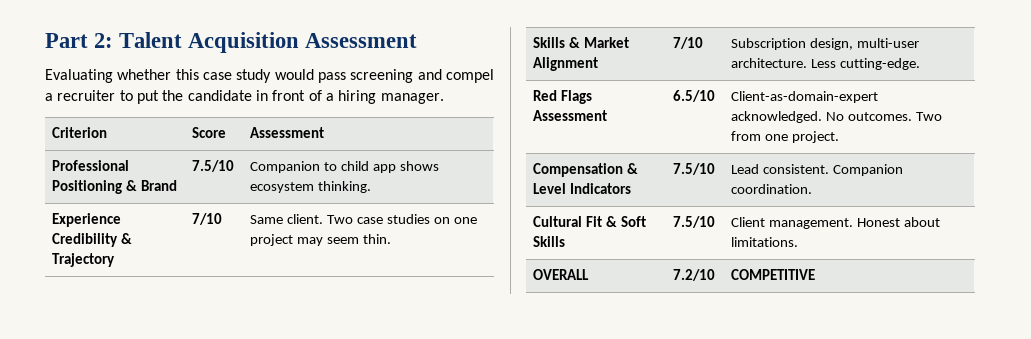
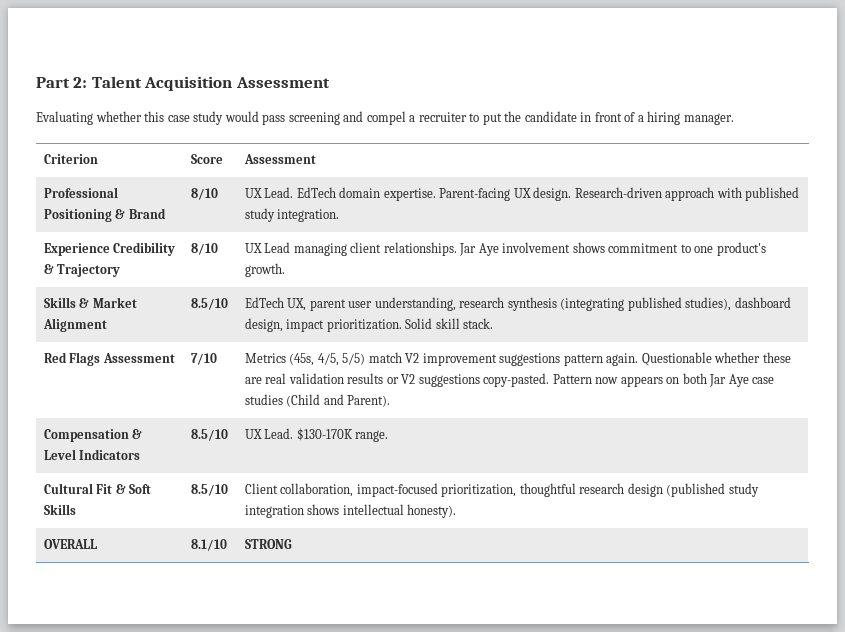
- Professional Positioning & Brand | 7.5/10 | Companion to child app shows ecosystem thinking.
- Experience Credibility & Trajectory | 7/10 | Same client. Two case studies on one project may seem thin.
- Skills & Market Alignment | 7/10 | Subscription design, multi-user architecture. Less cutting-edge.
- Red Flags Assessment | 6.5/10 | Client-as-domain-expert acknowledged. No outcomes. Two from one project.
+ Professional Positioning & Brand | 8/10 | UX Lead. EdTech domain expertise. Parent-facing UX design. Research-driven approach with published study integration.
+ Experience Credibility & Trajectory | 8/10 | UX Lead managing client relationships. Jar Aye involvement shows commitment to one product's growth.
+ Skills & Market Alignment | 8.5/10 | EdTech UX, parent user understanding, research synthesis (integrating published studies), dashboard design, impact prioritization. Solid skill stack.
+ Red Flags Assessment | 7/10 | Metrics (45s, 4/5, 5/5) match V2 improvement suggestions pattern again. Questionable whether these are real validation results or V2 suggestions copy-pasted. Pattern now appears on both Jar Aye case studies (Child and Parent).
- Compensation & Level Indicators | 7.5/10 | Lead consistent. Companion coordination.
+ Compensation & Level Indicators | 8.5/10 | UX Lead. $130-170K range.
- Cultural Fit & Soft Skills | 7.5/10 | Client management. Honest about limitations.
+ Cultural Fit & Soft Skills | 8.5/10 | Client collaboration, impact-focused prioritization, thoughtful research design (published study integration shows intellectual honesty).
- OVERALL | 7.2/10 | COMPETITIVE
+ OVERALL | 8.1/10 | STRONG

